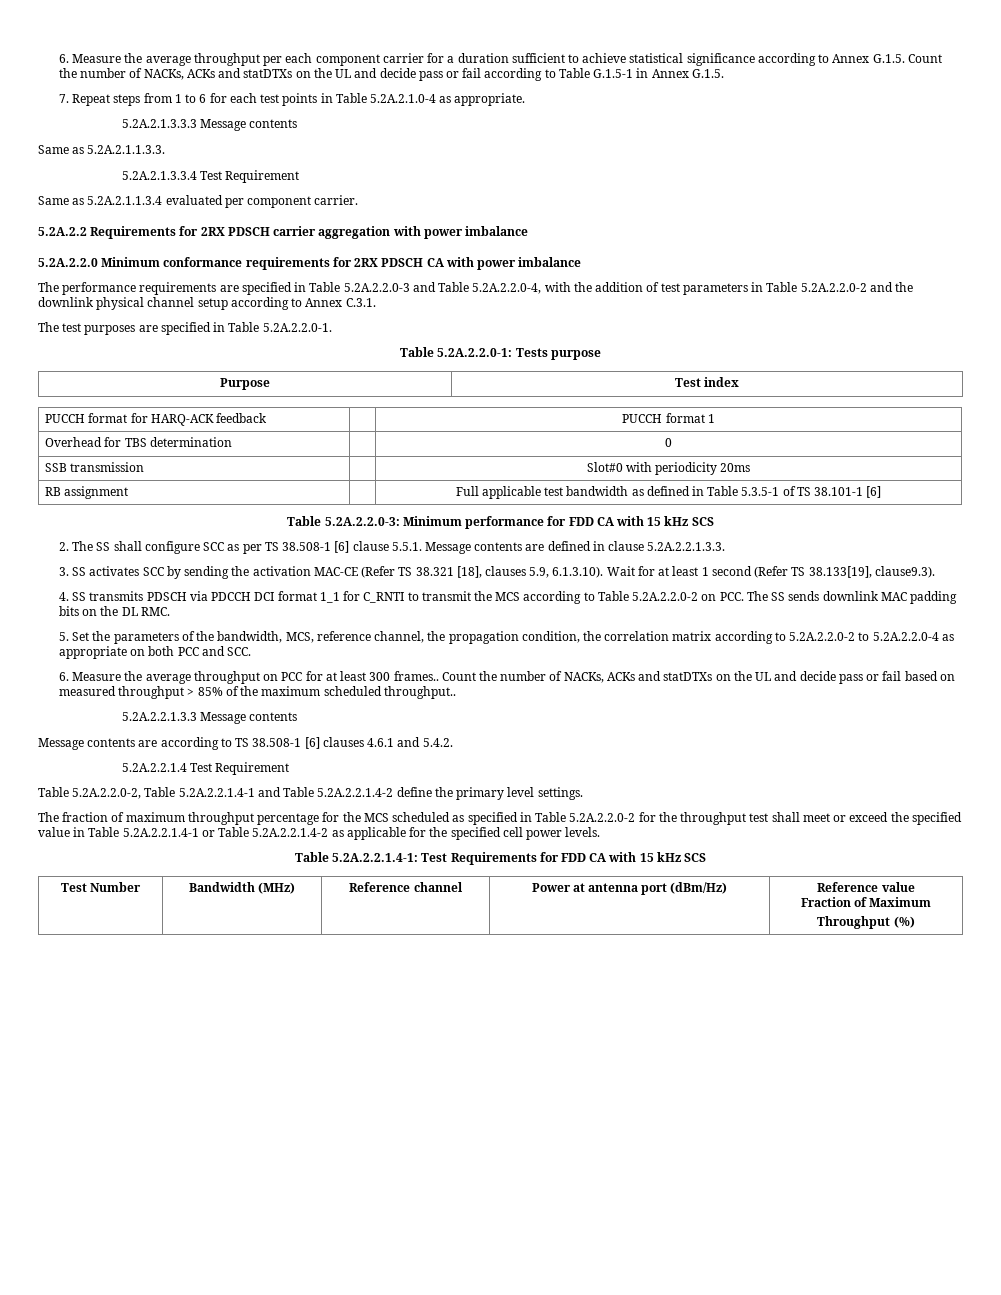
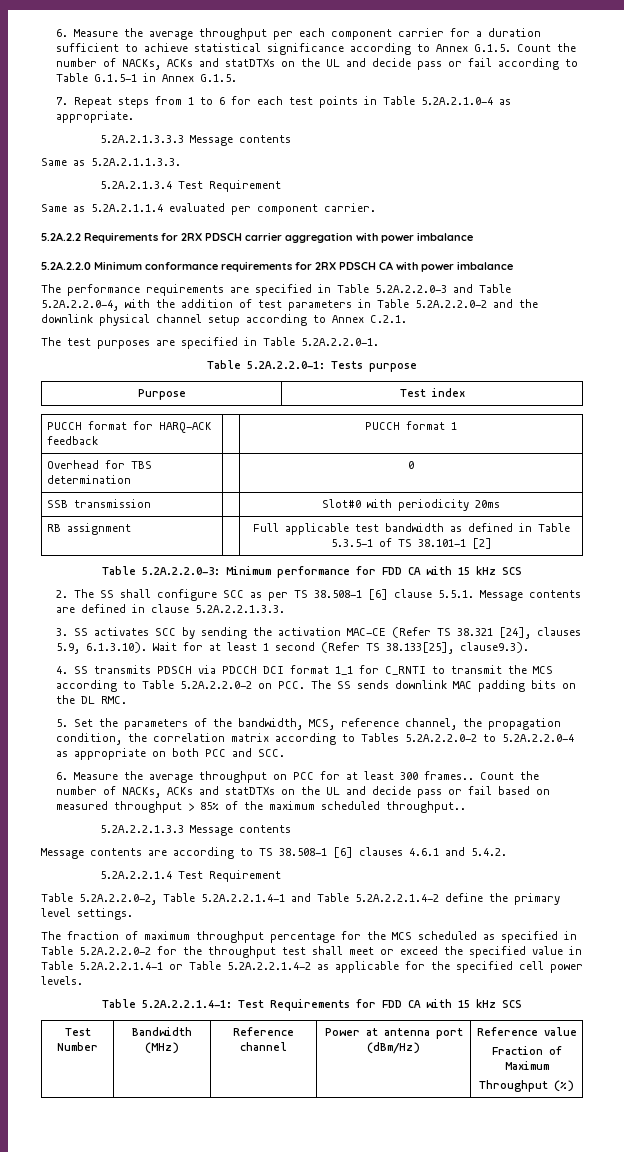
- 5.2A.2.1.3.3.4 Test Requirement
+ 5.2A.2.1.3.4 Test Requirement
- Same as 5.2A.2.1.1.3.4 evaluated per component carrier.
+ Same as 5.2A.2.1.1.4 evaluated per component carrier.
- The performance requirements are specified in Table 5.2A.2.2.0-3 and Table 5.2A.2.2.0-4, with the addition of test parameters in Table 5.2A.2.2.0-2 and the downlink physical channel setup according to Annex C.3.1.
+ The performance requirements are specified in Table 5.2A.2.2.0-3 and Table 5.2A.2.2.0-4, with the addition of test parameters in Table 5.2A.2.2.0-2 and the downlink physical channel setup according to Annex C.2.1.
- RB assignment | | Full applicable test bandwidth as defined in Table 5.3.5-1 of TS 38.101-1 [6]
+ RB assignment | | Full applicable test bandwidth as defined in Table 5.3.5-1 of TS 38.101-1 [2]
- 3. SS activates SCC by sending the activation MAC-CE (Refer TS 38.321 [18], clauses 5.9, 6.1.3.10). Wait for at least 1 second (Refer TS 38.133[19], clause9.3).
+ 3. SS activates SCC by sending the activation MAC-CE (Refer TS 38.321 [24], clauses 5.9, 6.1.3.10). Wait for at least 1 second (Refer TS 38.133[25], clause9.3).
- 5. Set the parameters of the bandwidth, MCS, reference channel, the propagation condition, the correlation matrix according to 5.2A.2.2.0-2 to 5.2A.2.2.0-4 as appropriate on both PCC and SCC.
+ 5. Set the parameters of the bandwidth, MCS, reference channel, the propagation condition, the correlation matrix according to Tables 5.2A.2.2.0-2 to 5.2A.2.2.0-4 as appropriate on both PCC and SCC.

